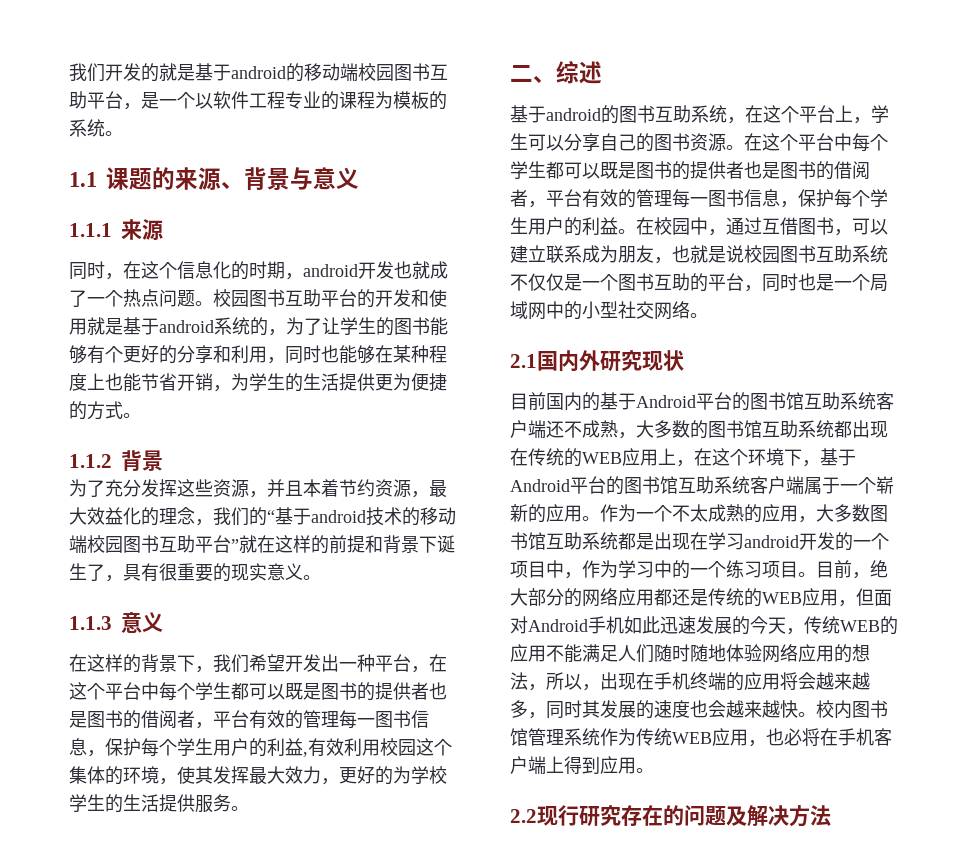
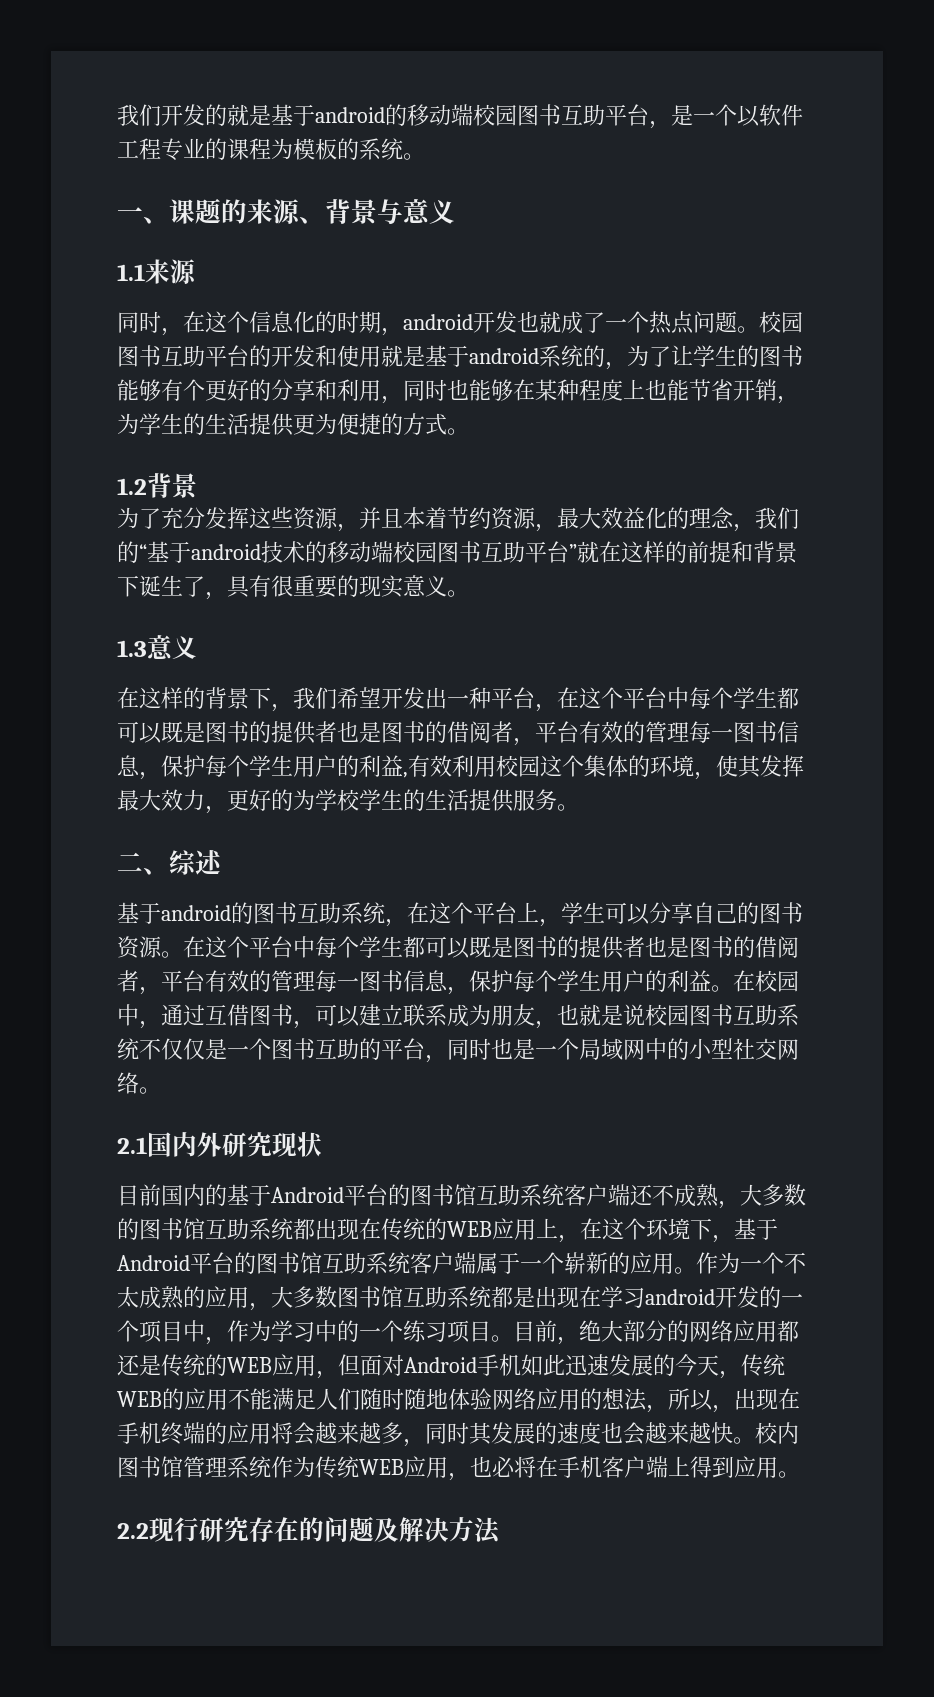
- 1.1课题的来源、背景与意义
+ 一、课题的来源、背景与意义
- 1.1.1来源
+ 1.1来源
- 1.1.2背景
+ 1.2背景
- 1.1.3意义
+ 1.3意义

